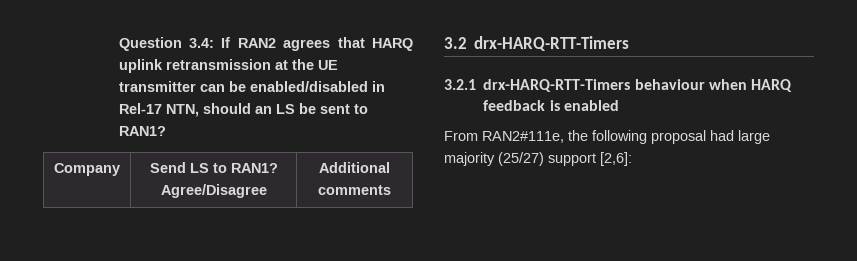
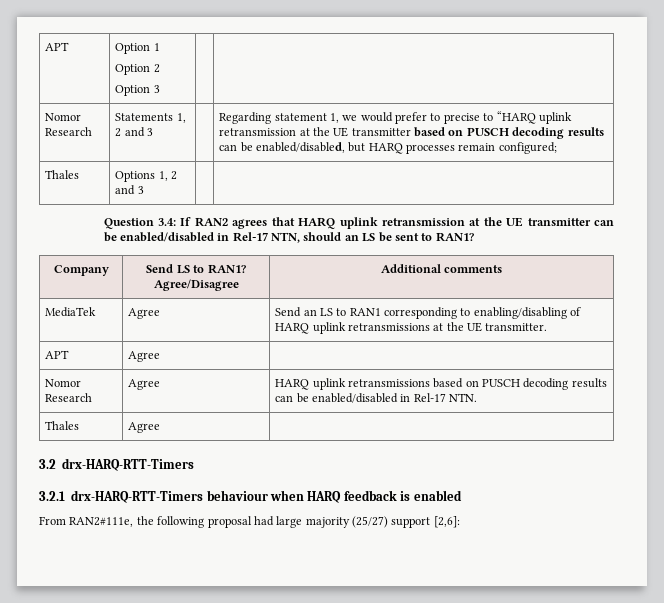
+ APT | Option 1
+ Option 2
+ Option 3 | |
+ Nomor Research | Statements 1, 2 and 3 | | Regarding statement 1, we would prefer to precise to “HARQ uplink retransmission at the UE transmitter based on PUSCH decoding results can be enabled/disabled, but HARQ processes remain configured;
+ Thales | Options 1, 2 and 3 | |
+ MediaTek | Agree | Send an LS to RAN1 corresponding to enabling/disabling of HARQ uplink retransmissions at the UE transmitter.
+ APT | Agree |
+ Nomor Research | Agree | HARQ uplink retransmissions based on PUSCH decoding results can be enabled/disabled in Rel-17 NTN.
+ Thales | Agree |

